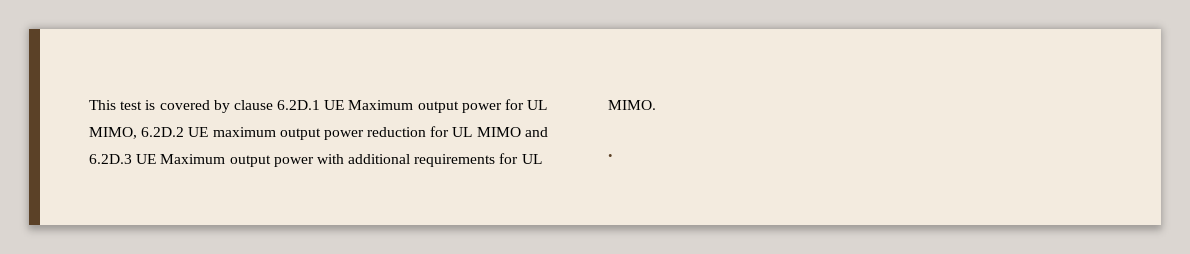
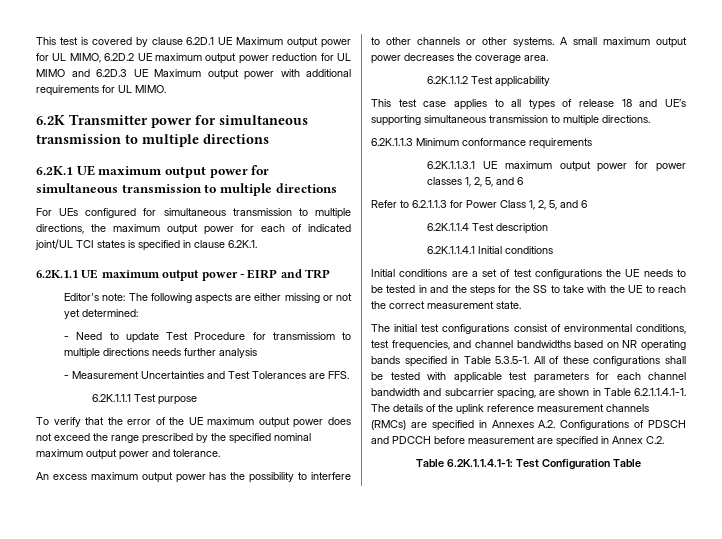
- .
+ 6.2K Transmitter power for simultaneous transmission to multiple directions
+ 6.2K.1 UE maximum output power for simultaneous transmission to multiple directions
+ For UEs configured for simultaneous transmission to multiple directions, the maximum output power for each of indicated joint/UL TCI states is specified in clause 6.2K.1.
+ 6.2K.1.1 UE maximum output power - EIRP and TRP
+ Editor's note: The following aspects are either missing or not yet determined:
+ - Need to update Test Procedure for transmissiom to multiple directions needs further analysis
+ - Measurement Uncertainties and Test Tolerances are FFS.
+ 6.2K.1.1.1 Test purpose
+ To verify that the error of the UE maximum output power does not exceed the range prescribed by the specified nominal maximum output power and tolerance.
+ An excess maximum output power has the possibility to interfere to other channels or other systems. A small maximum output power decreases the coverage area.
+ 6.2K.1.1.2 Test applicability
+ This test case applies to all types of release 18 and UE’s supporting simultaneous transmission to multiple directions.
+ 6.2K.1.1.3 Minimum conformance requirements
+ 6.2K.1.1.3.1 UE maximum output power for power classes 1, 2, 5, and 6
+ Refer to 6.2.1.1.3 for Power Class 1, 2, 5, and 6
+ 6.2K.1.1.4 Test description
+ 6.2K.1.1.4.1 Initial conditions
+ Initial conditions are a set of test configurations the UE needs to be tested in and the steps for the SS to take with the UE to reach the correct measurement state.
+ The initial test configurations consist of environmental conditions, test frequencies, and channel bandwidths based on NR operating bands specified in Table 5.3.5-1. All of these configurations shall be tested with applicable test parameters for each channel bandwidth and subcarrier spacing, are shown in Table 6.2.1.1.4.1-1. The details of the uplink reference measurement channels (RMCs) are specified in Annexes A.2. Configurations of PDSCH and PDCCH before measurement are specified in Annex C.2.
+ Table 6.2K.1.1.4.1-1: Test Configuration Table

